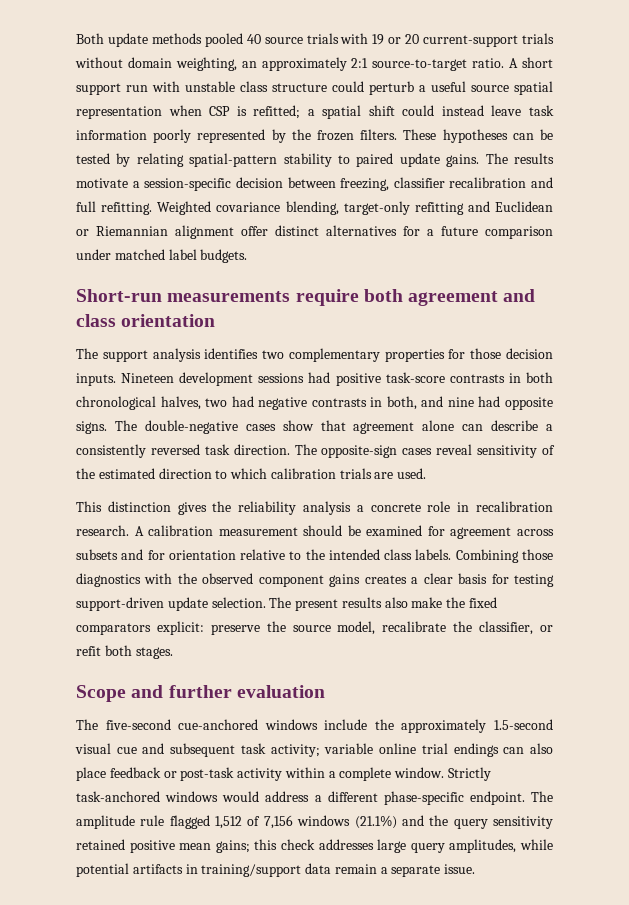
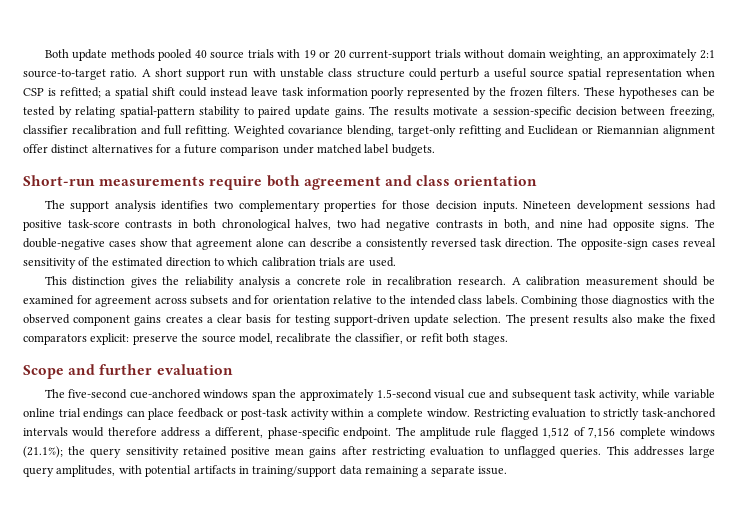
- The five-second cue-anchored windows include the approximately 1.5-second visual cue and subsequent task activity; variable online trial endings can also place feedback or post-task activity within a complete window.
+ The five-second cue-anchored windows span the approximately 1.5-second visual cue and subsequent task activity, while variable online trial endings can place feedback or post-task activity within a complete window.
- Strictly task-anchored windows would address a different phase-specific endpoint.
+ Restricting evaluation to strictly task-anchored intervals would therefore address a different, phase-specific endpoint.
- The amplitude rule flagged 1,512 of 7,156 windows (21.1%) and the query sensitivity retained positive mean gains; this check addresses large query amplitudes, while potential artifacts in training/support data remain a separate issue.
+ The amplitude rule flagged 1,512 of 7,156 complete windows (21.1%); the query sensitivity retained positive mean gains after restricting evaluation to unflagged queries. This addresses large query amplitudes, with potential artifacts in training/support data remaining a separate issue.

